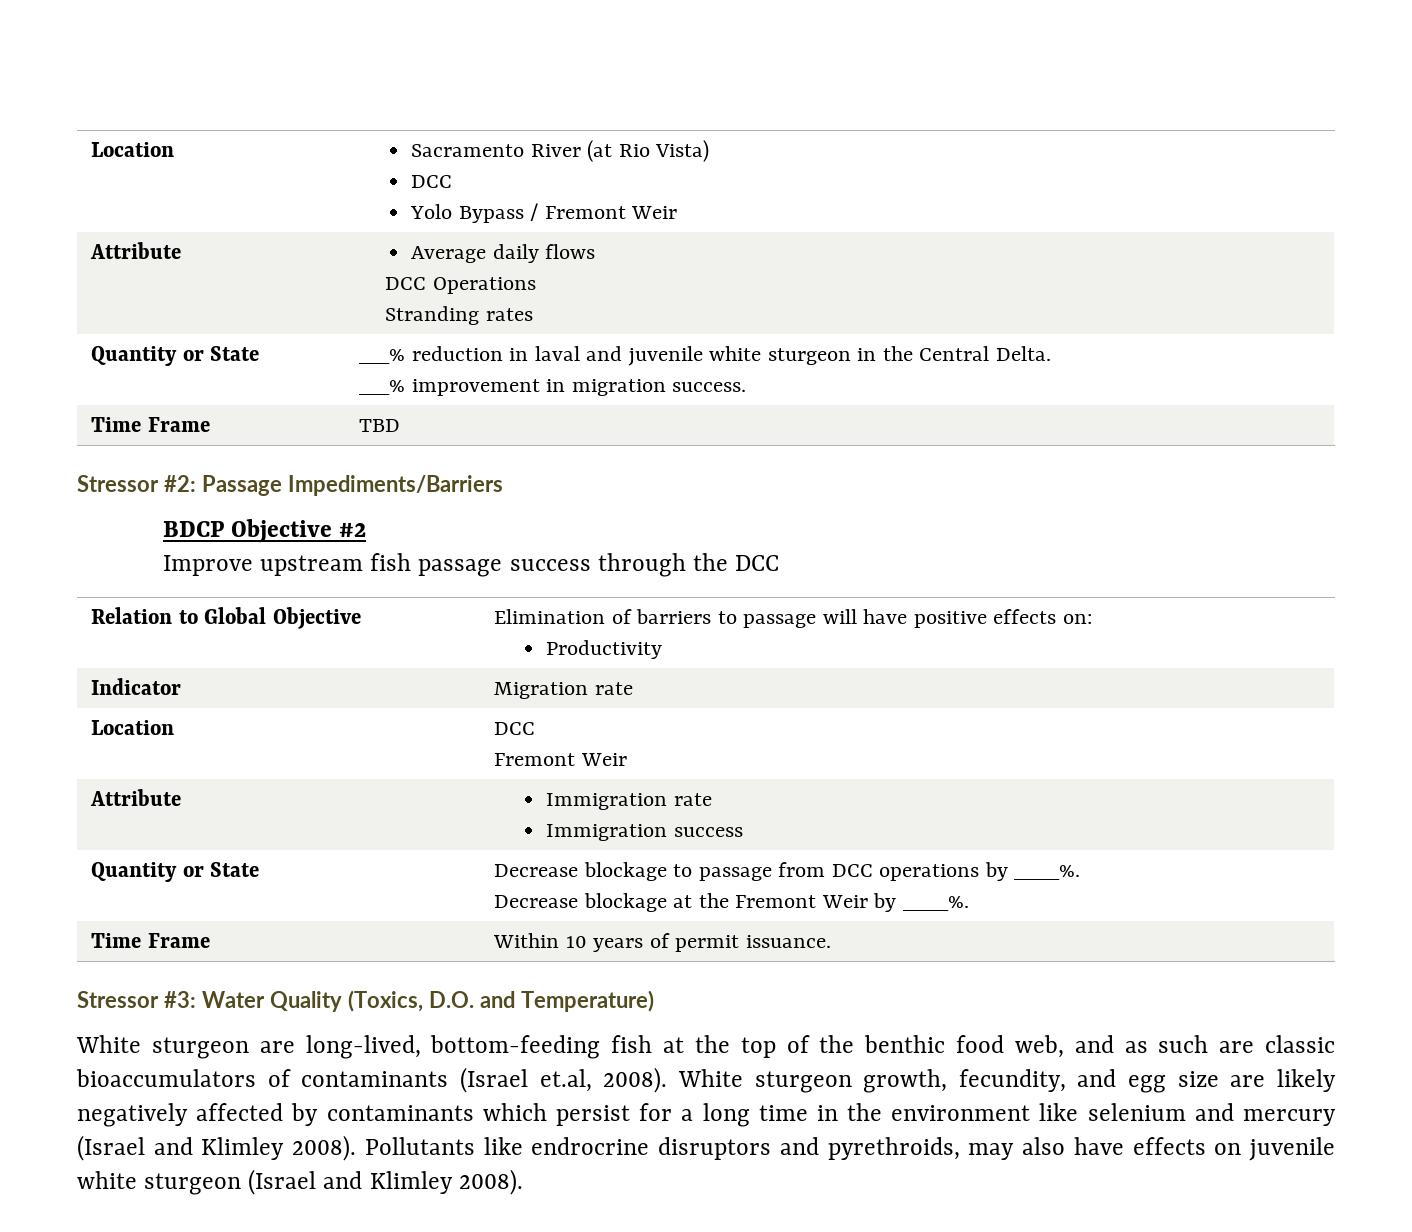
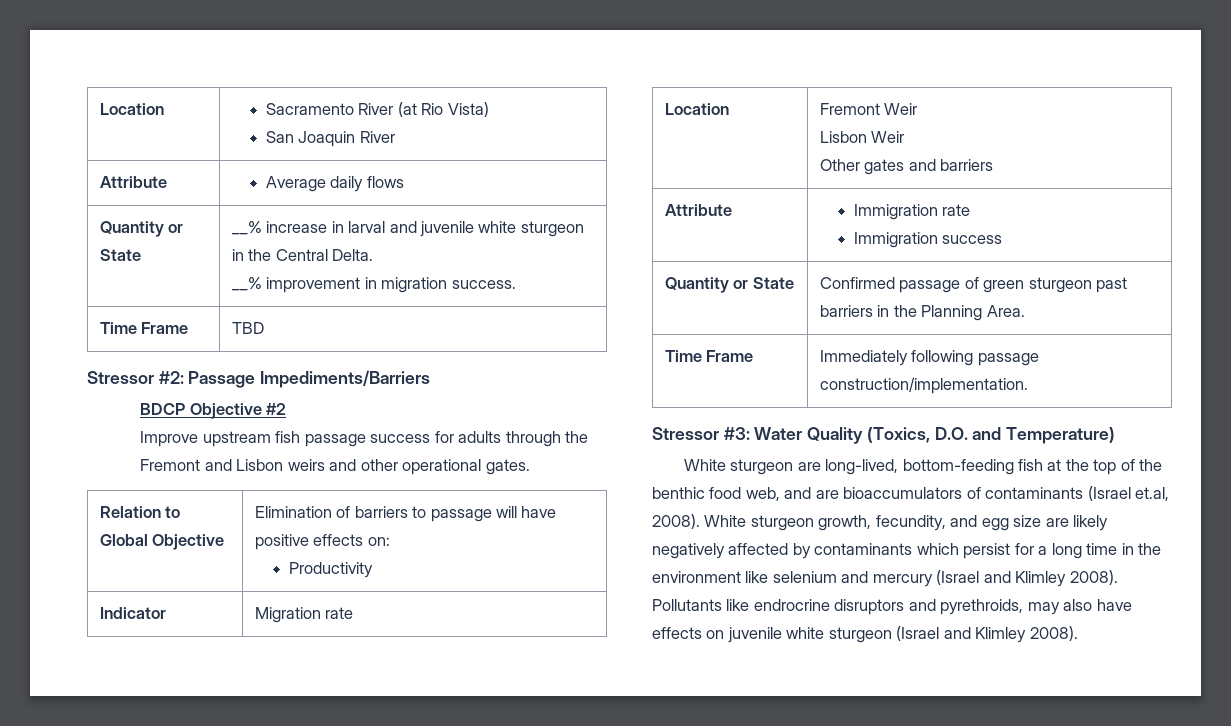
  Location | Sacramento River (at Rio Vista)
- DCC
- Yolo Bypass / Fremont Weir
+ San Joaquin River
  Attribute | Average daily flows
- DCC Operations
- Stranding rates
- Quantity or State | __% reduction in laval and juvenile white sturgeon in the Central Delta.
+ Quantity or State | __% increase in larval and juvenile white sturgeon in the Central Delta.
- Improve upstream fish passage success through the DCC
+ Improve upstream fish passage success for adults through the Fremont and Lisbon weirs and other operational gates.
- Location | DCC
- Fremont Weir
+ Location | Fremont Weir
+ Lisbon Weir
+ Other gates and barriers
- Quantity or State | Decrease blockage to passage from DCC operations by ___%.
- Decrease blockage at the Fremont Weir by ___%.
- Time Frame | Within 10 years of permit issuance.
+ Quantity or State | Confirmed passage of green sturgeon past barriers in the Planning Area.
+ Time Frame | Immediately following passage construction/implementation.
- White sturgeon are long-lived, bottom-feeding fish at the top of the benthic food web, and as such are classic bioaccumulators of contaminants (Israel et.al, 2008).
+ White sturgeon are long-lived, bottom-feeding fish at the top of the benthic food web, and are bioaccumulators of contaminants (Israel et.al, 2008).

